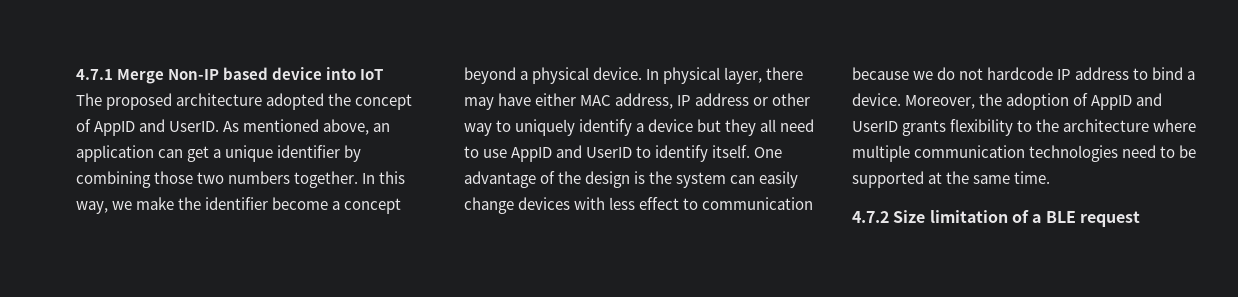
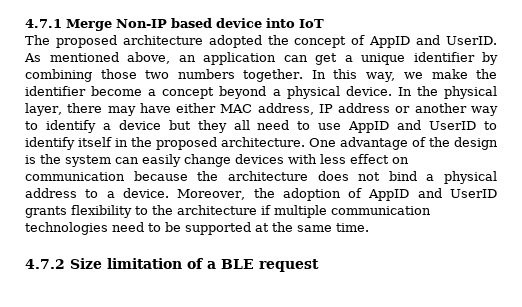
- In physical layer, there may have either MAC address, IP address or other way to uniquely identify a device but they all need to use AppID and UserID to identify itself.
+ In the physical layer, there may have either MAC address, IP address or another way to identify a device but they all need to use AppID and UserID to identify itself in the proposed architecture.
- One advantage of the design is the system can easily change devices with less effect to communication because we do not hardcode IP address to bind a device.
+ One advantage of the design is the system can easily change devices with less effect on communication because the architecture does not bind a physical address to a device.
- Moreover, the adoption of AppID and UserID grants flexibility to the architecture where multiple communication technologies need to be supported at the same time.
+ Moreover, the adoption of AppID and UserID grants flexibility to the architecture if multiple communication technologies need to be supported at the same time.

